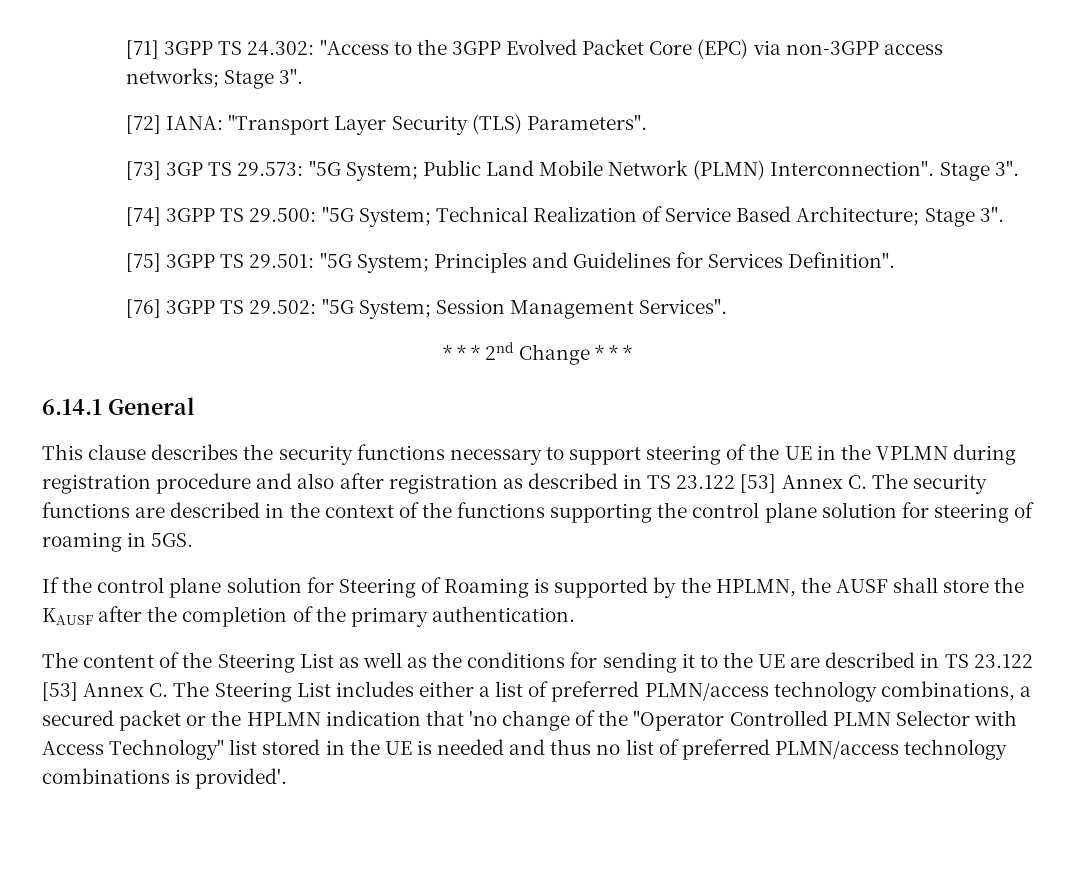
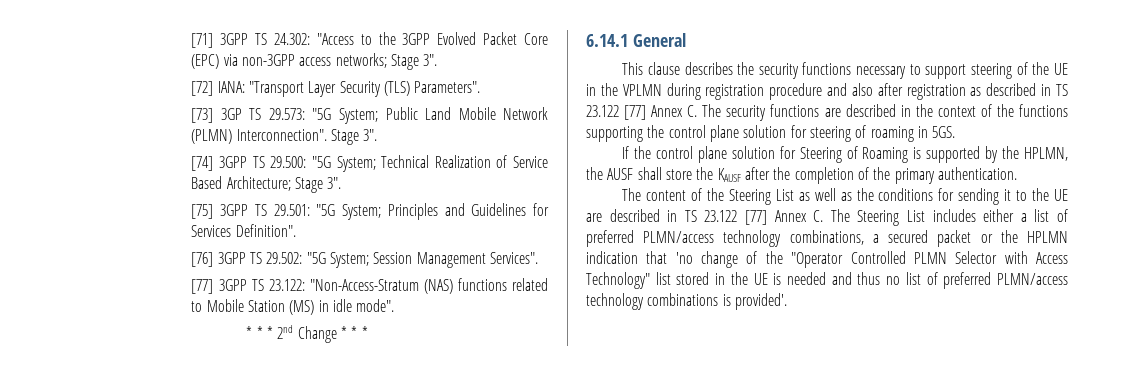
+ [77] 3GPP TS 23.122: "Non-Access-Stratum (NAS) functions related to Mobile Station (MS) in idle mode".
- This clause describes the security functions necessary to support steering of the UE in the VPLMN during registration procedure and also after registration as described in TS 23.122 [53] Annex C. The security functions are described in the context of the functions supporting the control plane solution for steering of roaming in 5GS.
+ This clause describes the security functions necessary to support steering of the UE in the VPLMN during registration procedure and also after registration as described in TS 23.122 [77] Annex C. The security functions are described in the context of the functions supporting the control plane solution for steering of roaming in 5GS.
- The content of the Steering List as well as the conditions for sending it to the UE are described in TS 23.122 [53] Annex C. The Steering List includes either a list of preferred PLMN/access technology combinations, a secured packet or the HPLMN indication that 'no change of the "Operator Controlled PLMN Selector with Access Technology" list stored in the UE is needed and thus no list of preferred PLMN/access technology combinations is provided'.
+ The content of the Steering List as well as the conditions for sending it to the UE are described in TS 23.122 [77] Annex C. The Steering List includes either a list of preferred PLMN/access technology combinations, a secured packet or the HPLMN indication that 'no change of the "Operator Controlled PLMN Selector with Access Technology" list stored in the UE is needed and thus no list of preferred PLMN/access technology combinations is provided'.

